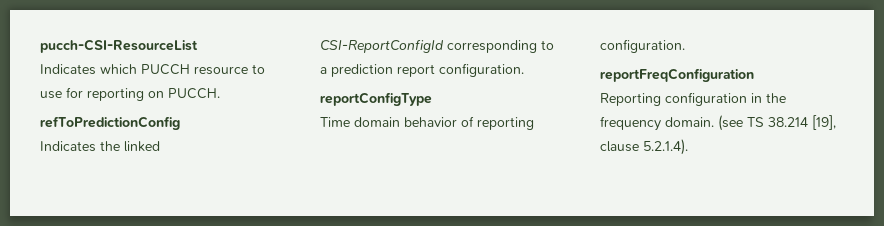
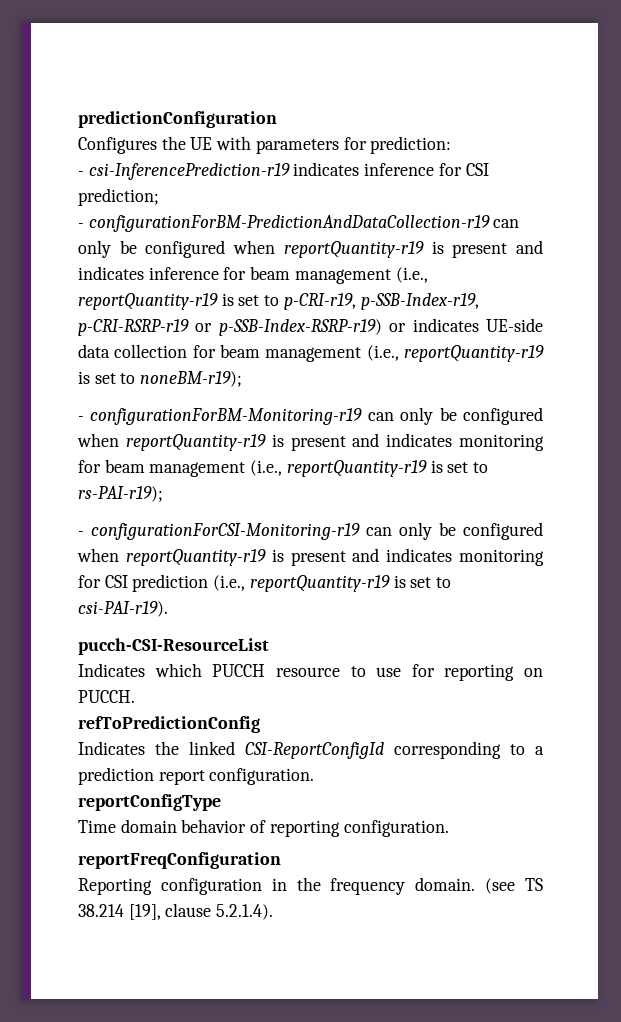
+ predictionConfiguration
+ Configures the UE with parameters for prediction:
+ - csi-InferencePrediction-r19 indicates inference for CSI prediction;
+ - configurationForBM-PredictionAndDataCollection-r19 can only be configured when reportQuantity-r19 is present and indicates inference for beam management (i.e., reportQuantity-r19 is set to p-CRI-r19, p-SSB-Index-r19, p-CRI-RSRP-r19 or p-SSB-Index-RSRP-r19) or indicates UE-side data collection for beam management (i.e., reportQuantity-r19 is set to noneBM-r19);
+ - configurationForBM-Monitoring-r19 can only be configured when reportQuantity-r19 is present and indicates monitoring for beam management (i.e., reportQuantity-r19 is set to rs-PAI-r19);
+ - configurationForCSI-Monitoring-r19 can only be configured when reportQuantity-r19 is present and indicates monitoring for CSI prediction (i.e., reportQuantity-r19 is set to csi-PAI-r19).

